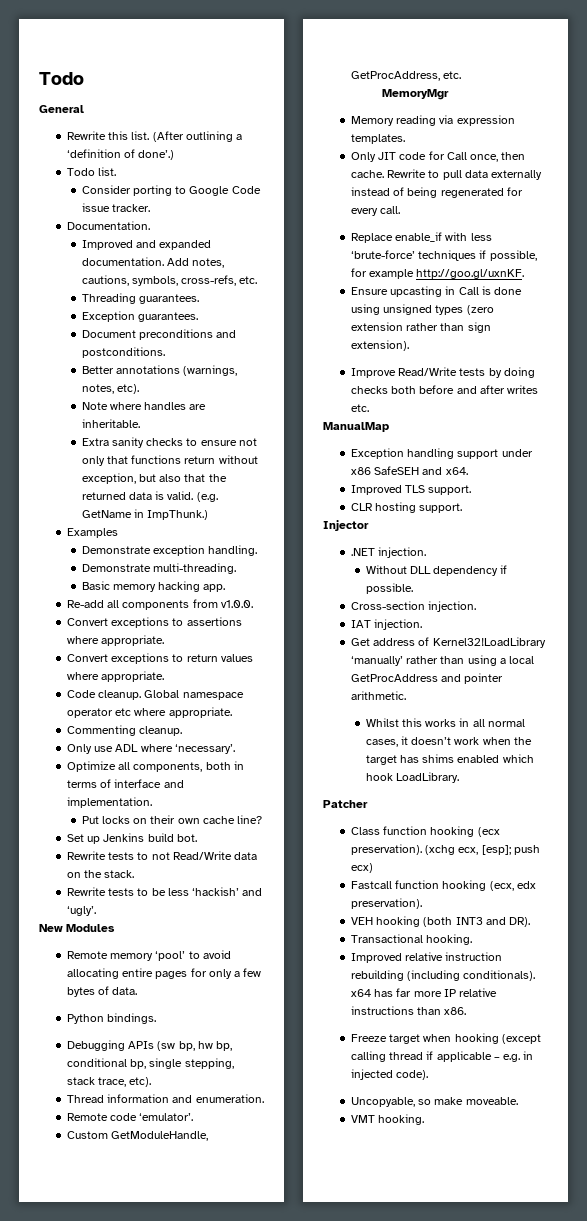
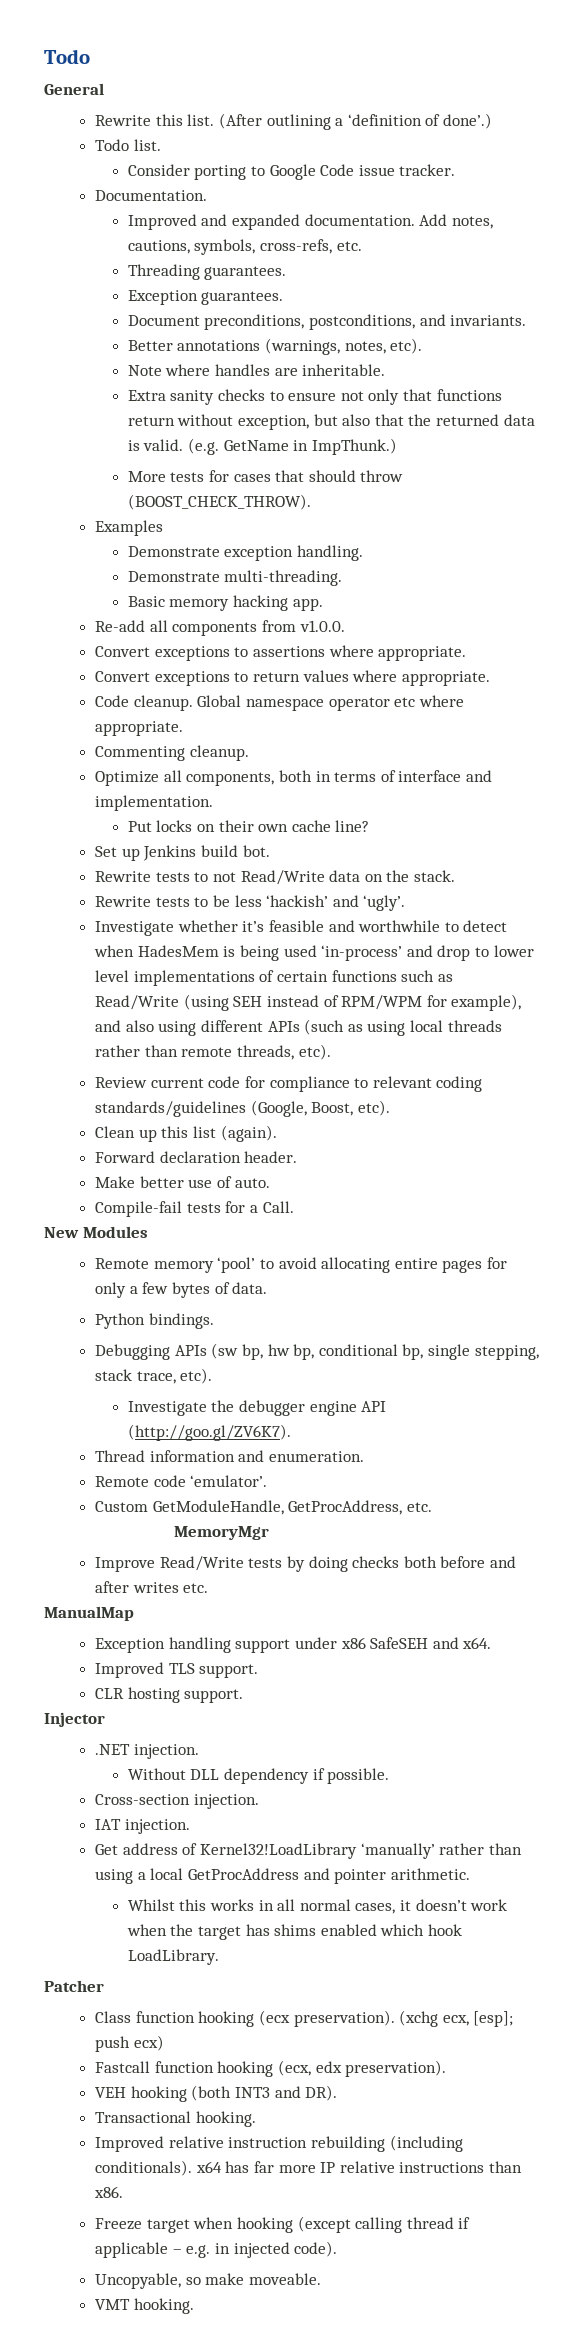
- Document preconditions and postconditions.
+ Document preconditions, postconditions, and invariants.
+ More tests for cases that should throw (BOOST_CHECK_THROW).
- Only use ADL where ‘necessary’.
+ Investigate whether it’s feasible and worthwhile to detect when HadesMem is being used ‘in-process’ and drop to lower level implementations of certain functions such as Read/Write (using SEH instead of RPM/WPM for example), and also using different APIs (such as using local threads rather than remote threads, etc).
+ Review current code for compliance to relevant coding standards/guidelines (Google, Boost, etc).
+ Clean up this list (again).
+ Forward declaration header.
+ Make better use of auto.
+ Compile-fail tests for a Call.
+ Investigate the debugger engine API (http://goo.gl/ZV6K7).
- Memory reading via expression templates.
- Only JIT code for Call once, then cache. Rewrite to pull data externally instead of being regenerated for every call.
- Replace enable_if with less ‘brute-force’ techniques if possible, for example http://goo.gl/uxnKF.
- Ensure upcasting in Call is done using unsigned types (zero extension rather than sign extension).

